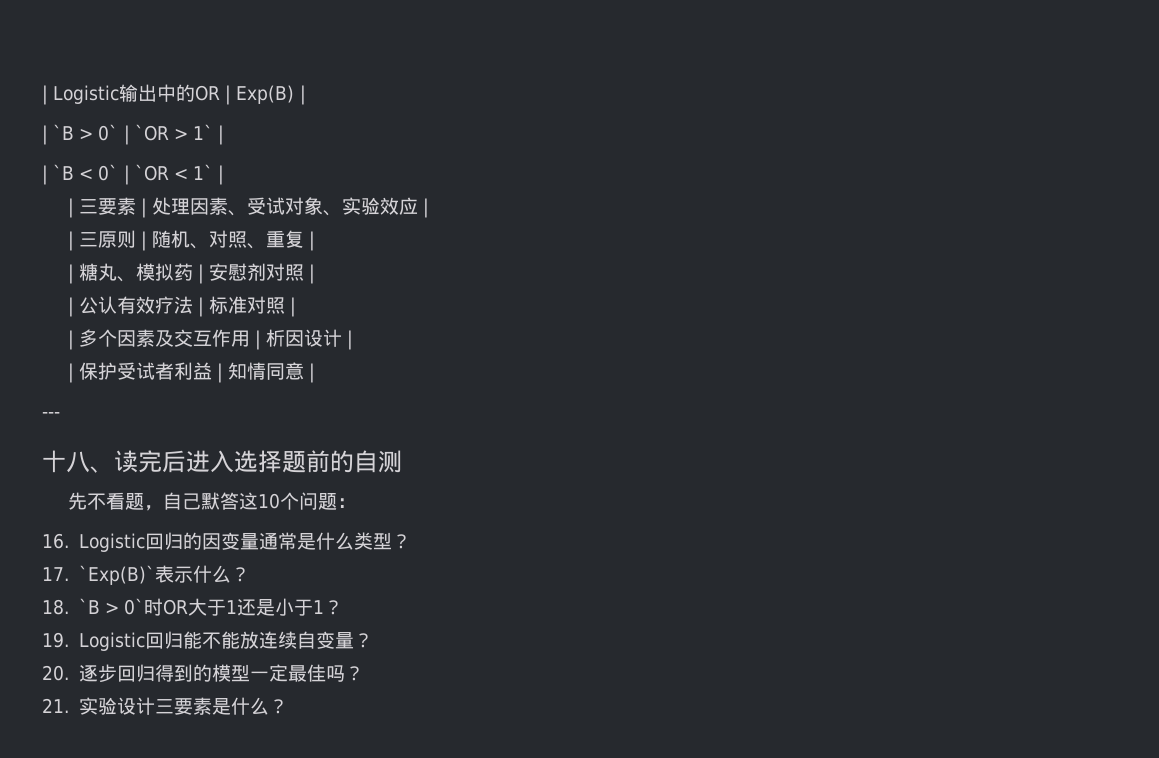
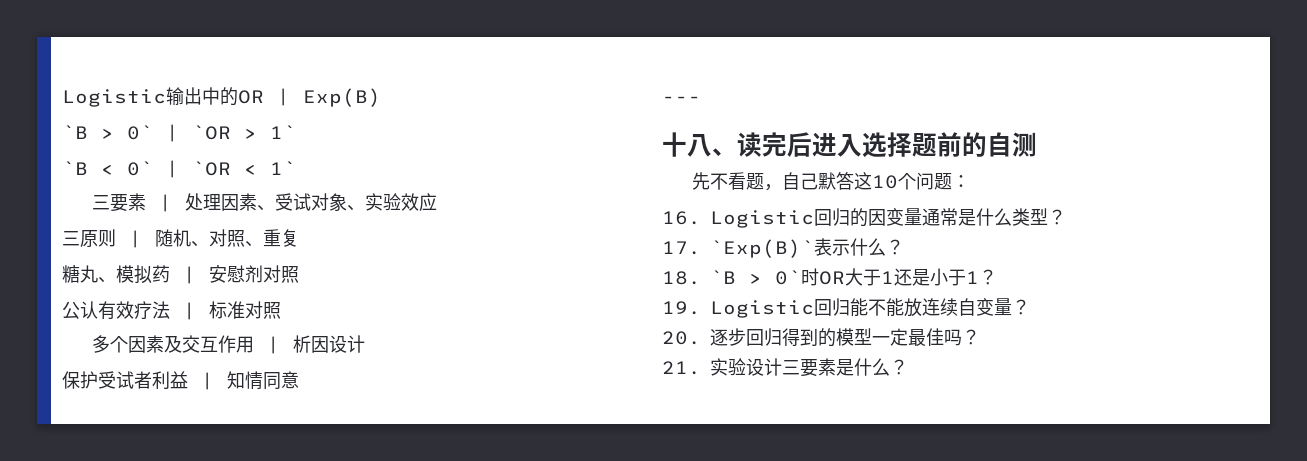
- | Logistic输出中的OR | Exp(B) |
- | `B > 0` | `OR > 1` |
- | `B < 0` | `OR < 1` |
- | 三要素 | 处理因素、受试对象、实验效应 |
- | 三原则 | 随机、对照、重复 |
- | 糖丸、模拟药 | 安慰剂对照 |
- | 公认有效疗法 | 标准对照 |
- | 多个因素及交互作用 | 析因设计 |
- | 保护受试者利益 | 知情同意 |
+ Logistic输出中的OR | Exp(B)
+ `B > 0` | `OR > 1`
+ `B < 0` | `OR < 1`
+ 三要素 | 处理因素、受试对象、实验效应
+ 三原则 | 随机、对照、重复
+ 糖丸、模拟药 | 安慰剂对照
+ 公认有效疗法 | 标准对照
+ 多个因素及交互作用 | 析因设计
+ 保护受试者利益 | 知情同意

